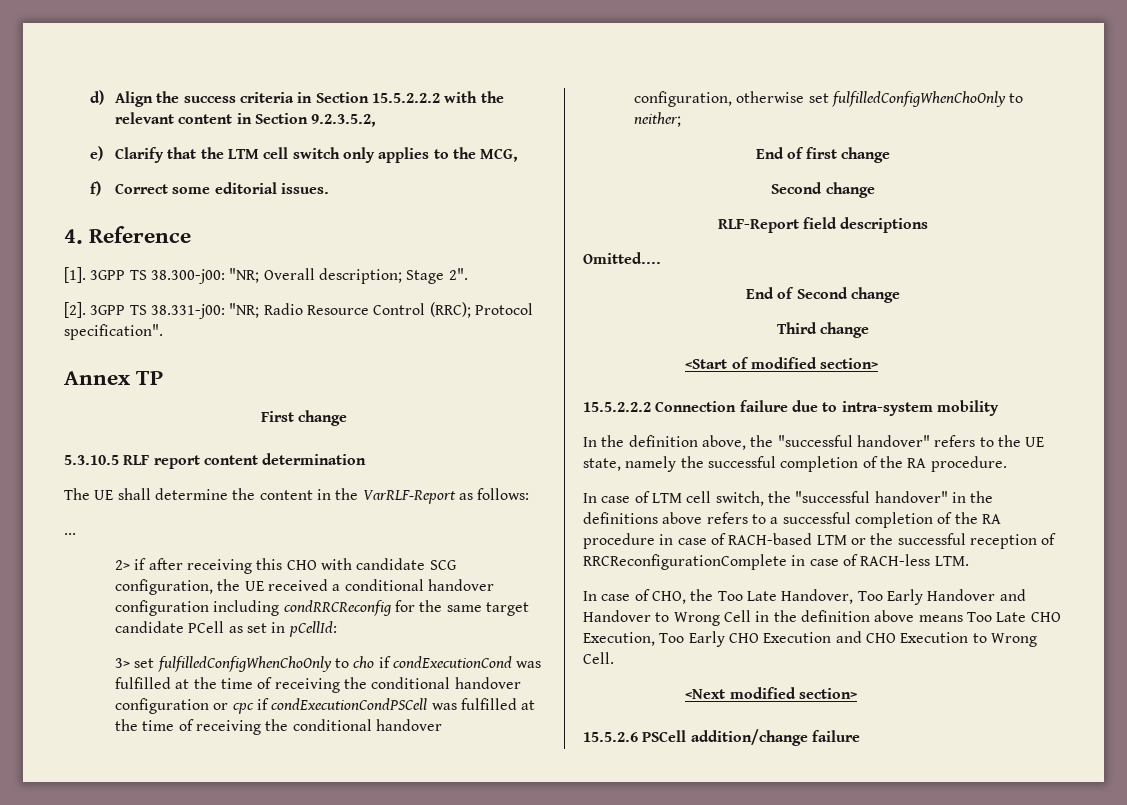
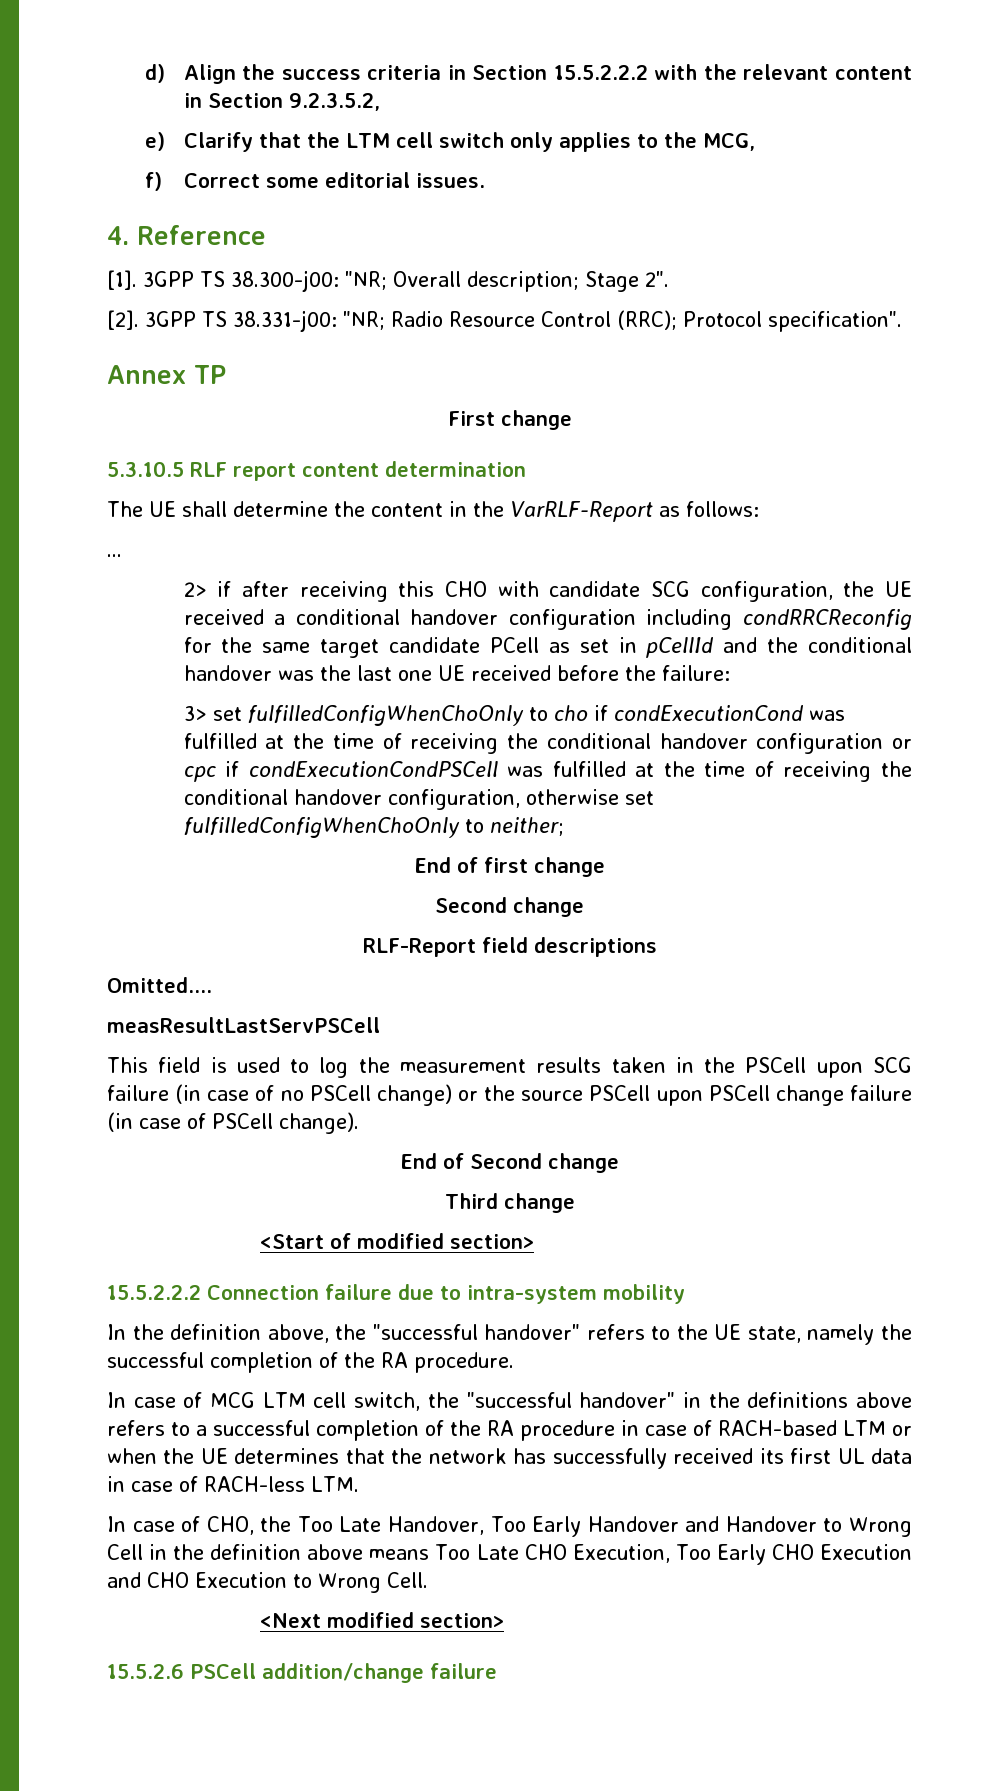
- 2> if after receiving this CHO with candidate SCG configuration, the UE received a conditional handover configuration including condRRCReconfig for the same target candidate PCell as set in pCellId:
+ 2> if after receiving this CHO with candidate SCG configuration, the UE received a conditional handover configuration including condRRCReconfig for the same target candidate PCell as set in pCellId and the conditional handover was the last one UE received before the failure:
+ measResultLastServPSCell
+ This field is used to log the measurement results taken in the PSCell upon SCG failure (in case of no PSCell change) or the source PSCell upon PSCell change failure (in case of PSCell change).
- In case of LTM cell switch, the "successful handover" in the definitions above refers to a successful completion of the RA procedure in case of RACH-based LTM or the successful reception of RRCReconfigurationComplete in case of RACH-less LTM.
+ In case of MCG LTM cell switch, the "successful handover" in the definitions above refers to a successful completion of the RA procedure in case of RACH-based LTM or when the UE determines that the network has successfully received its first UL data in case of RACH-less LTM.

